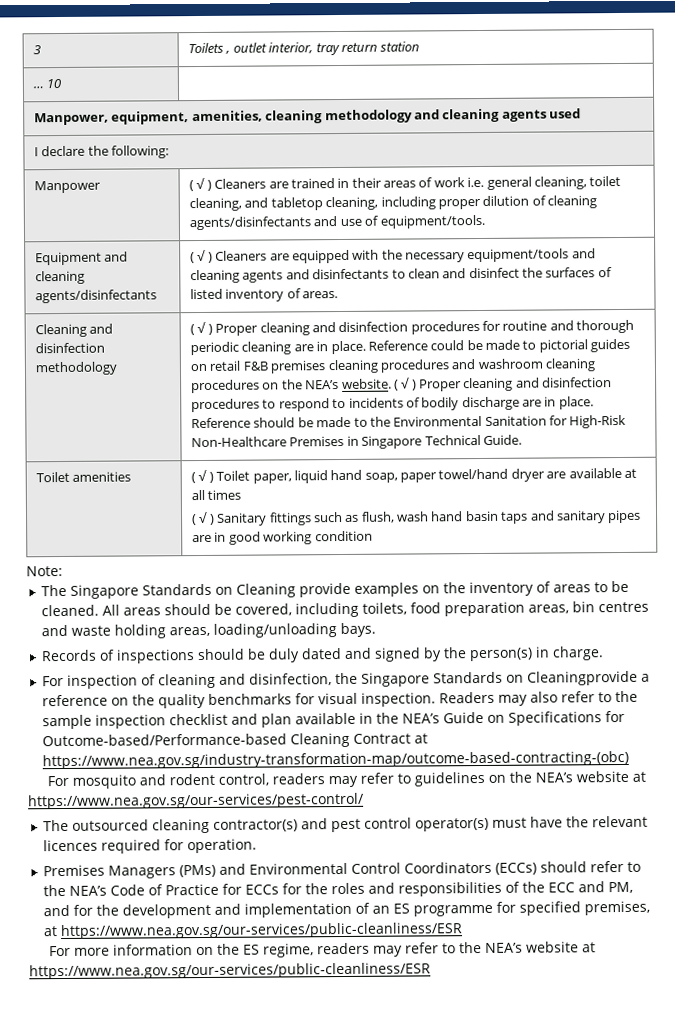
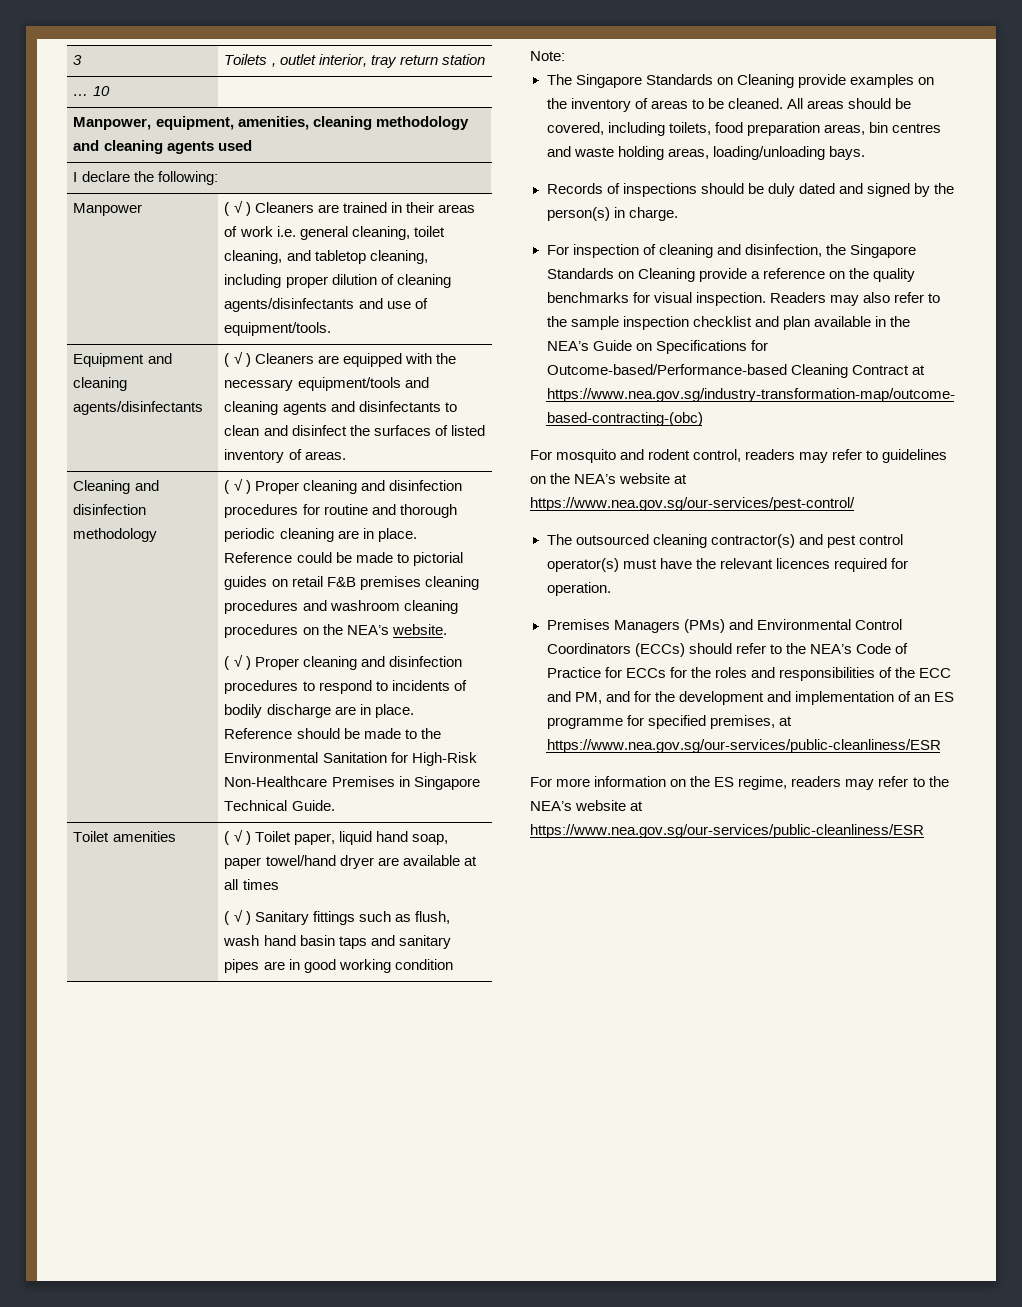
- Reference could be made to pictorial guides on retail F&B premises cleaning procedures and washroom cleaning procedures on the NEA’s website. ( √ ) Proper cleaning and disinfection procedures to respond to incidents of bodily discharge are in place.
+ Reference could be made to pictorial guides on retail F&B premises cleaning procedures and washroom cleaning procedures on the NEA’s website.
+ ( √ ) Proper cleaning and disinfection procedures to respond to incidents of bodily discharge are in place.
- For inspection of cleaning and disinfection, the Singapore Standards on Cleaningprovide a reference on the quality benchmarks for visual inspection.
+ For inspection of cleaning and disinfection, the Singapore Standards on Cleaning provide a reference on the quality benchmarks for visual inspection.

